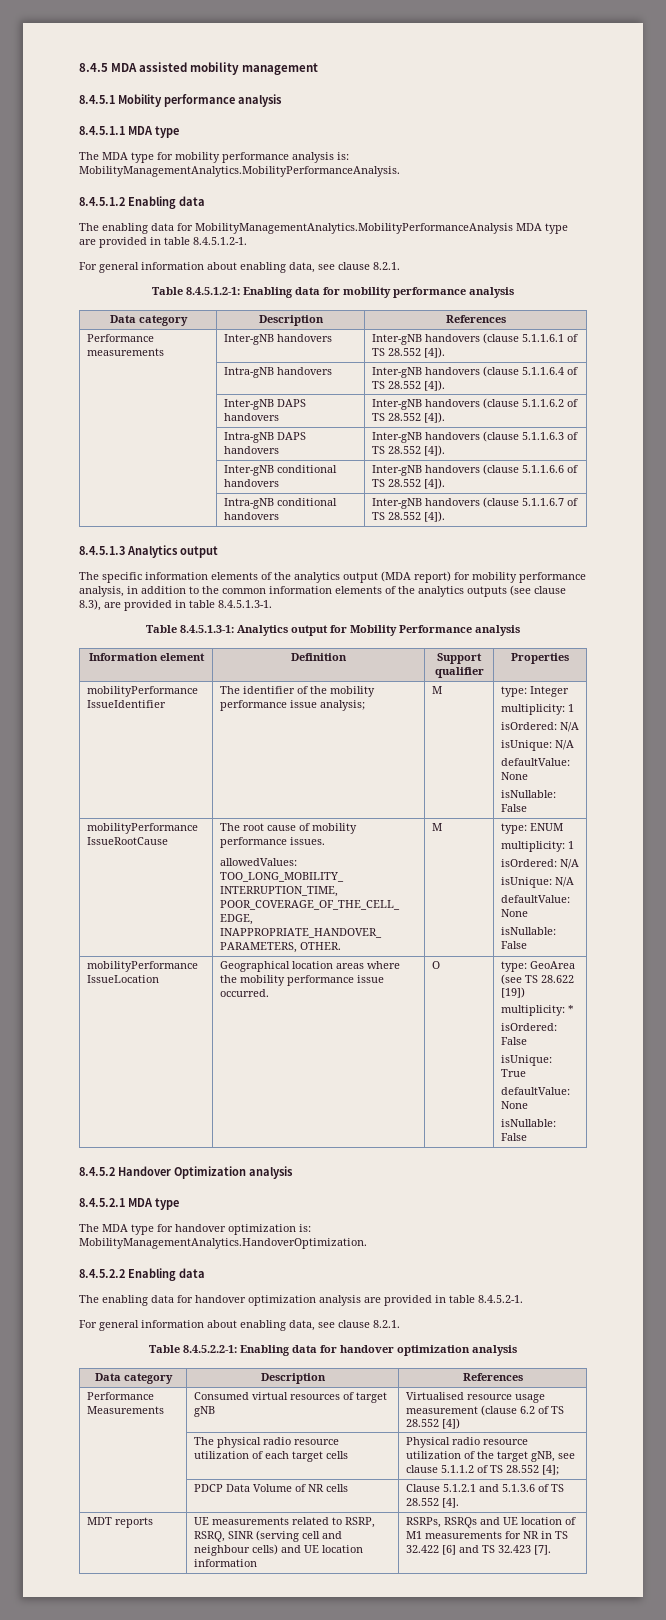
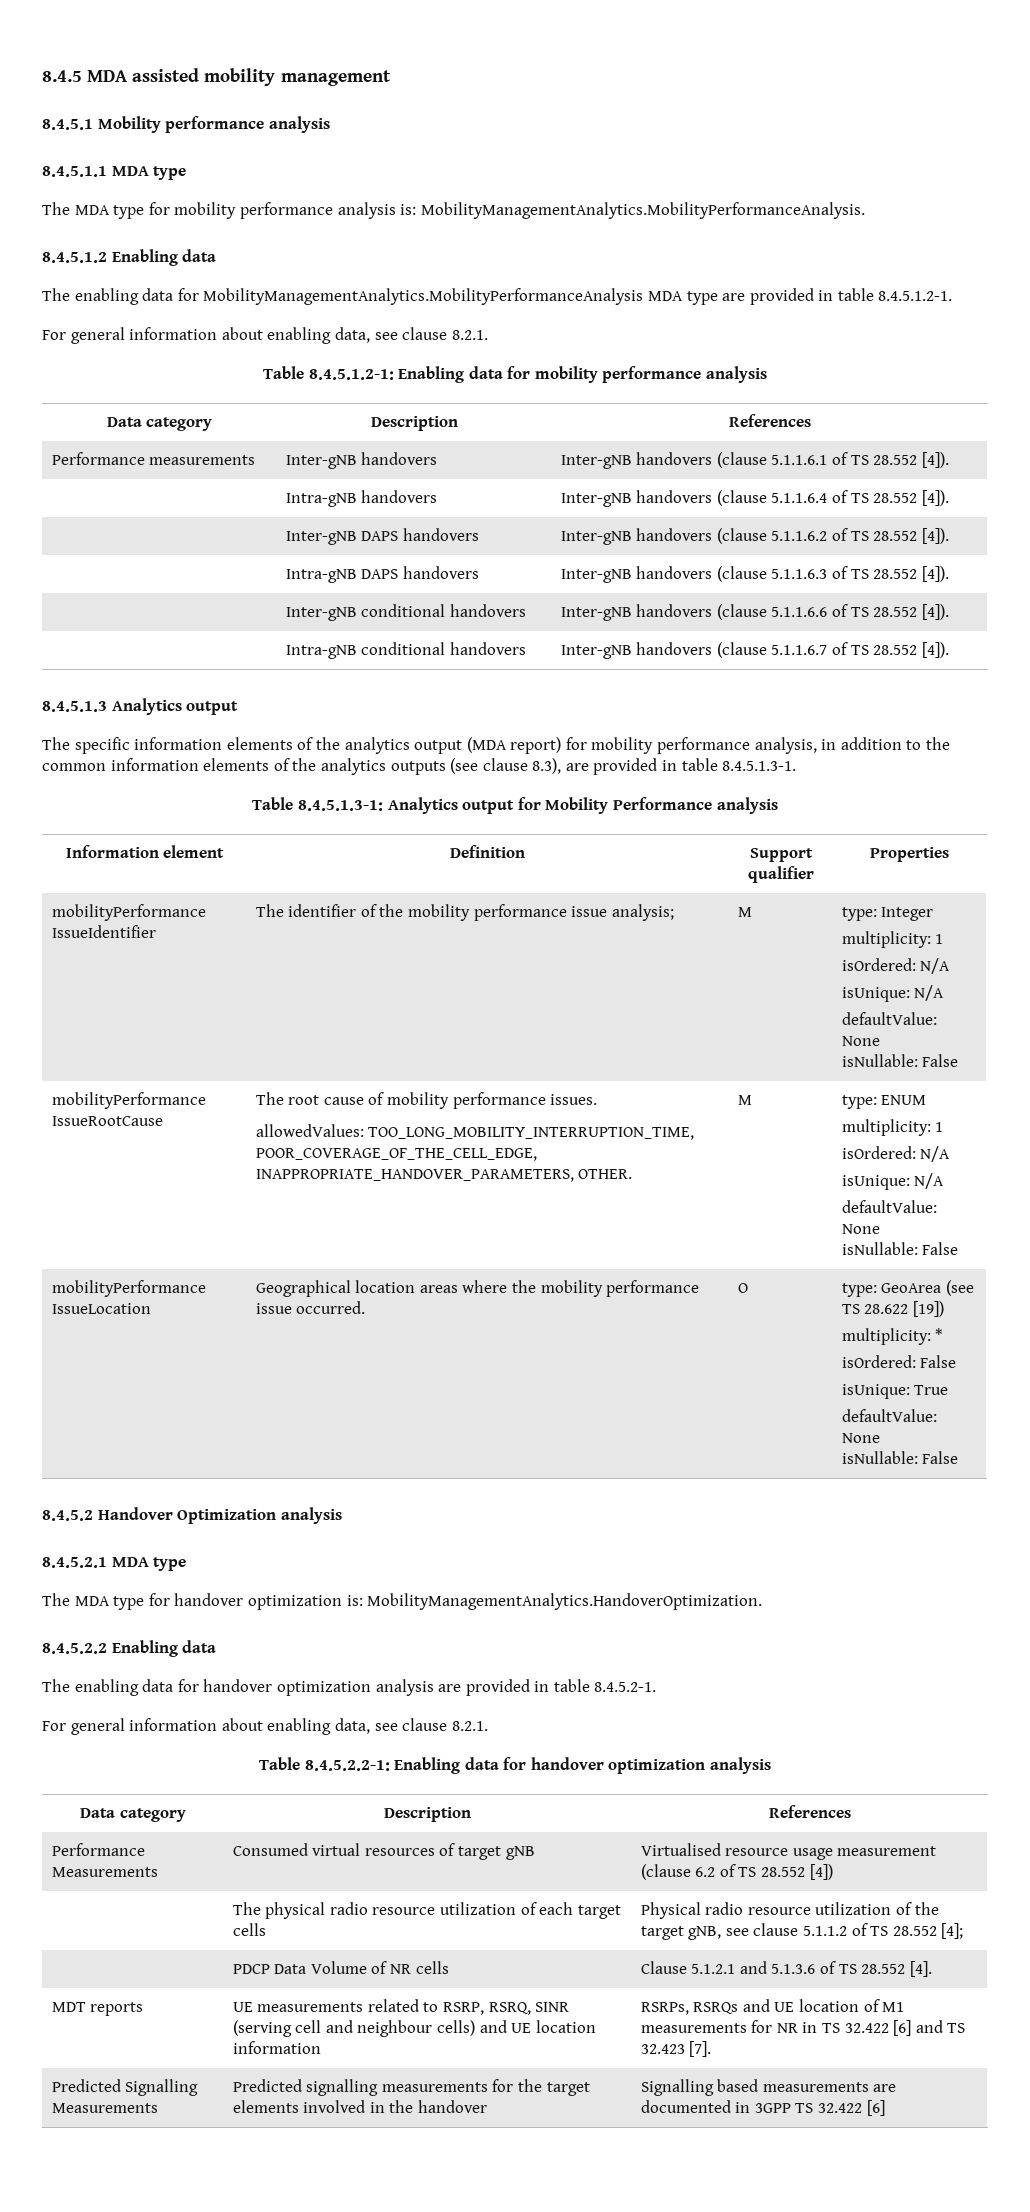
+ Predicted Signalling Measurements | Predicted signalling measurements for the target elements involved in the handover | Signalling based measurements are documented in 3GPP TS 32.422 [6]

